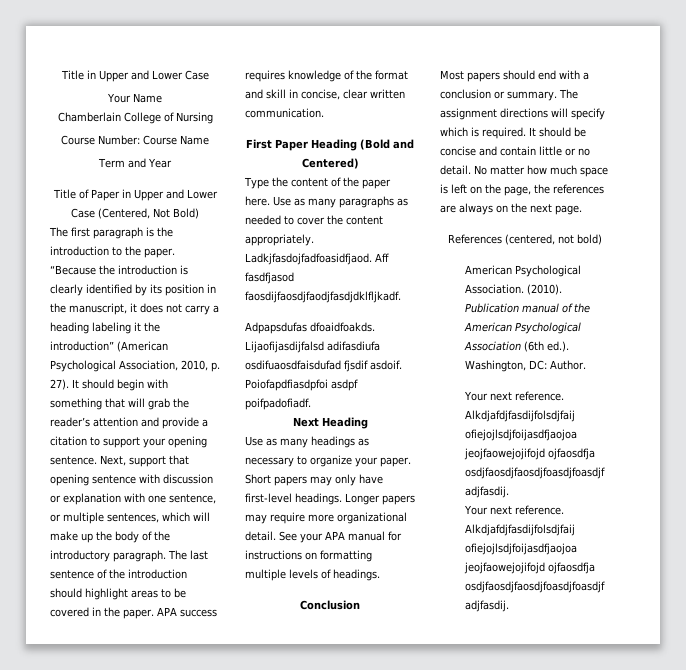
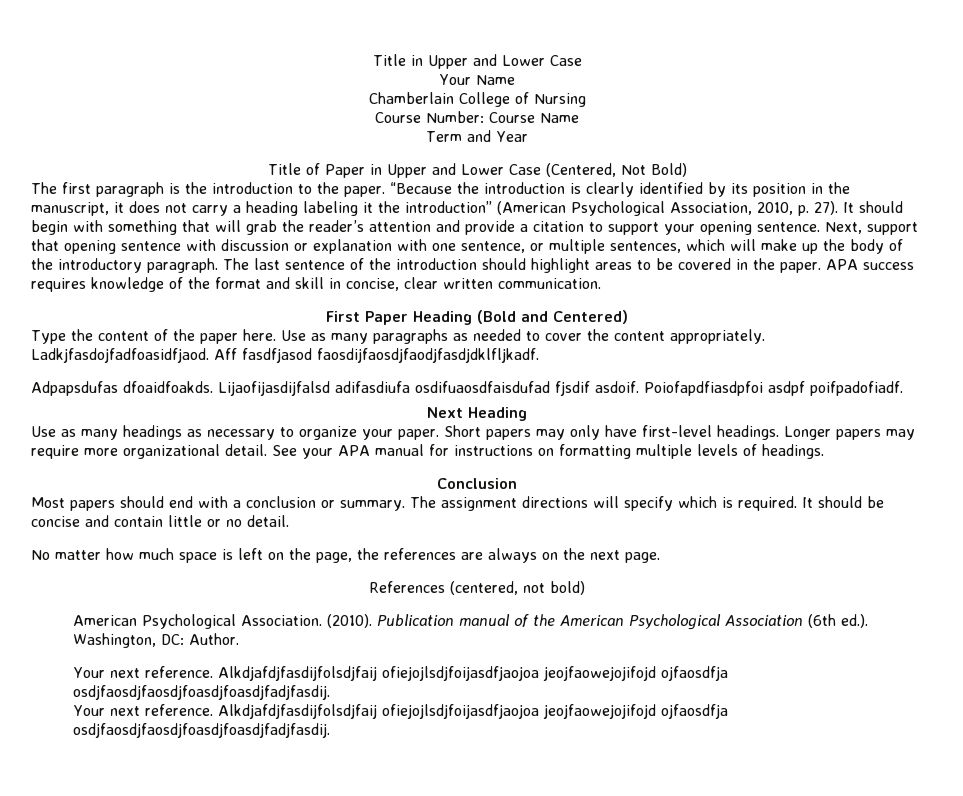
- It should be concise and contain little or no detail. No matter how much space is left on the page, the references are always on the next page.
+ It should be concise and contain little or no detail.
+ No matter how much space is left on the page, the references are always on the next page.

